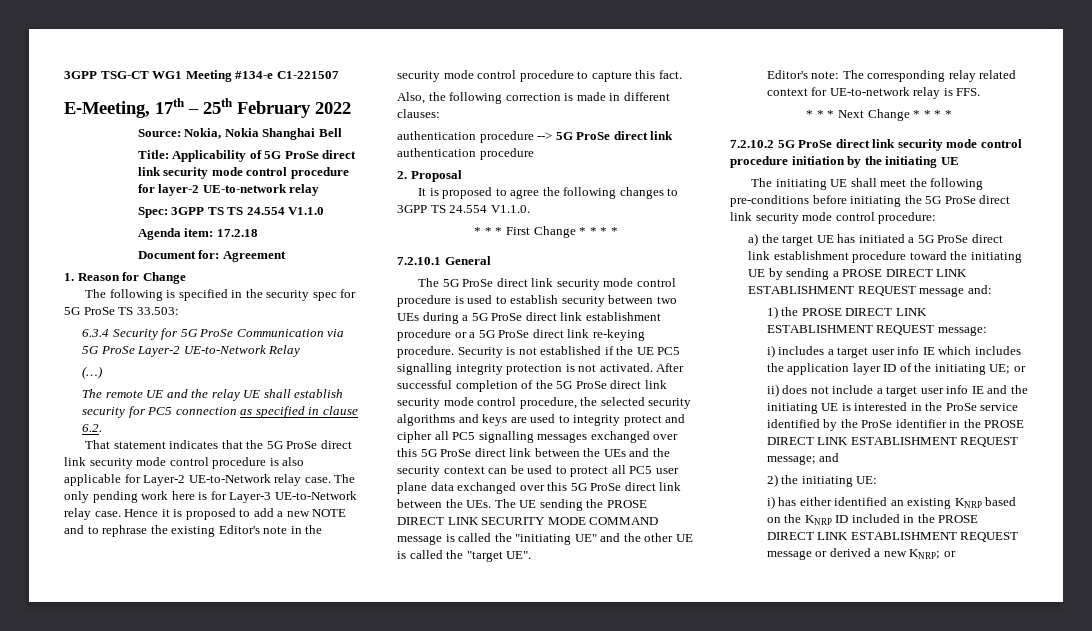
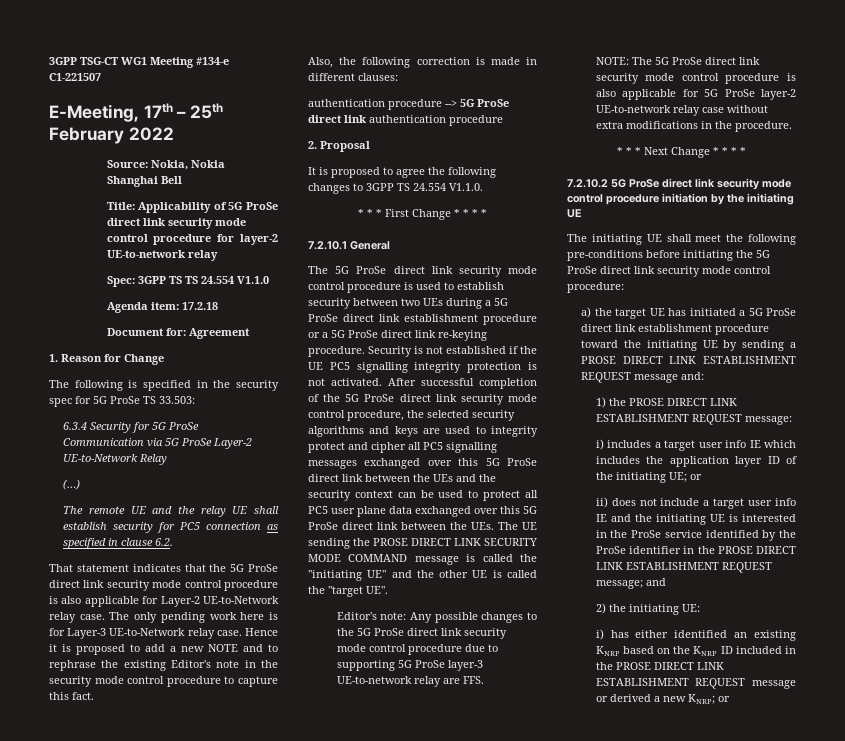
- Editor's note: The corresponding relay related context for UE-to-network relay is FFS.
+ Editor's note: Any possible changes to the 5G ProSe direct link security mode control procedure due to supporting 5G ProSe layer-3 UE-to-network relay are FFS.
+ NOTE: The 5G ProSe direct link security mode control procedure is also applicable for 5G ProSe layer-2 UE-to-network relay case without extra modifications in the procedure.

